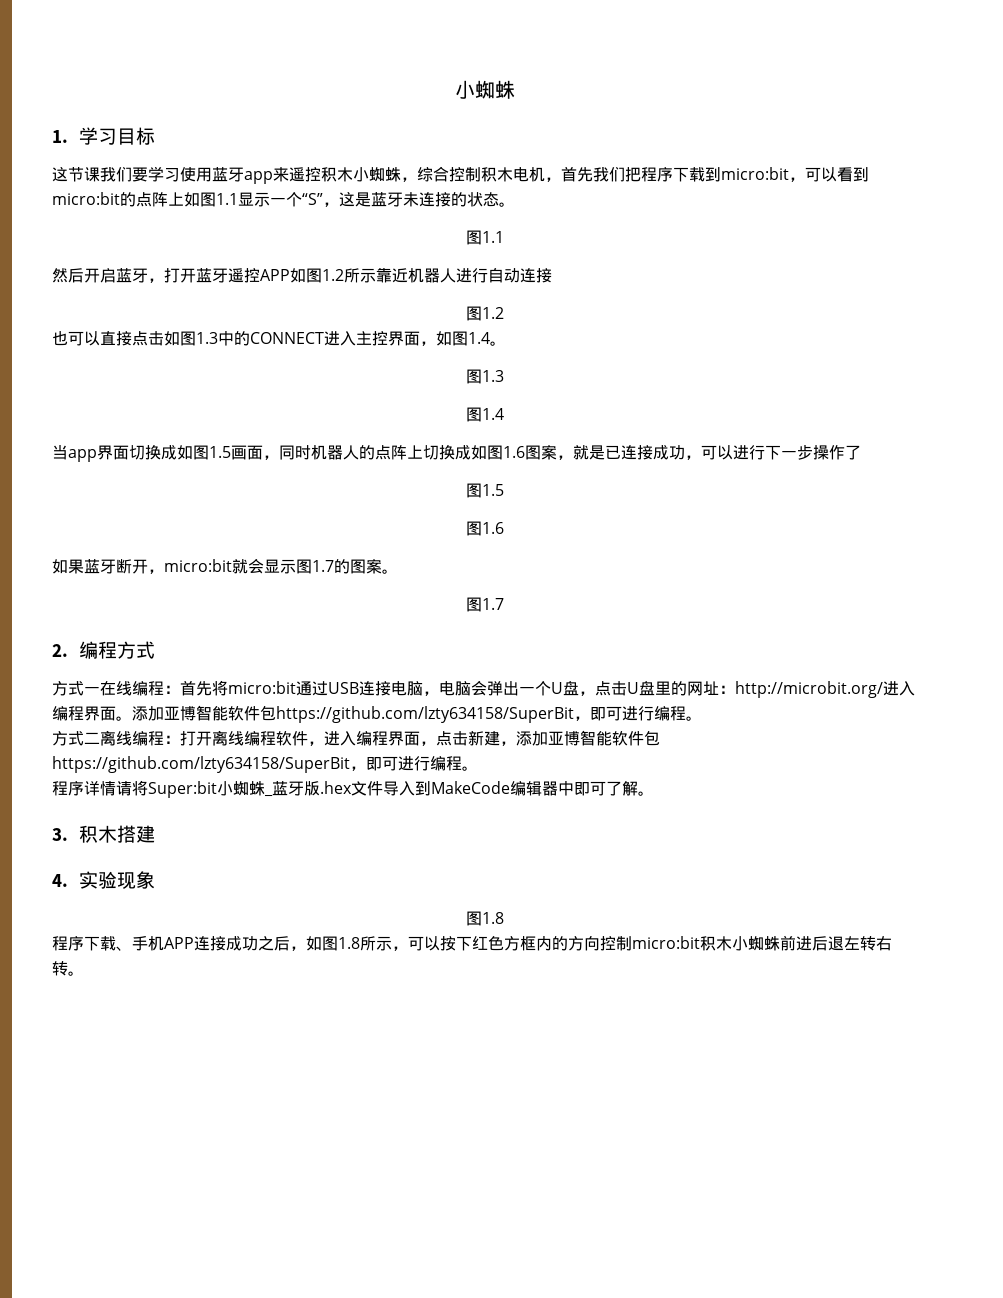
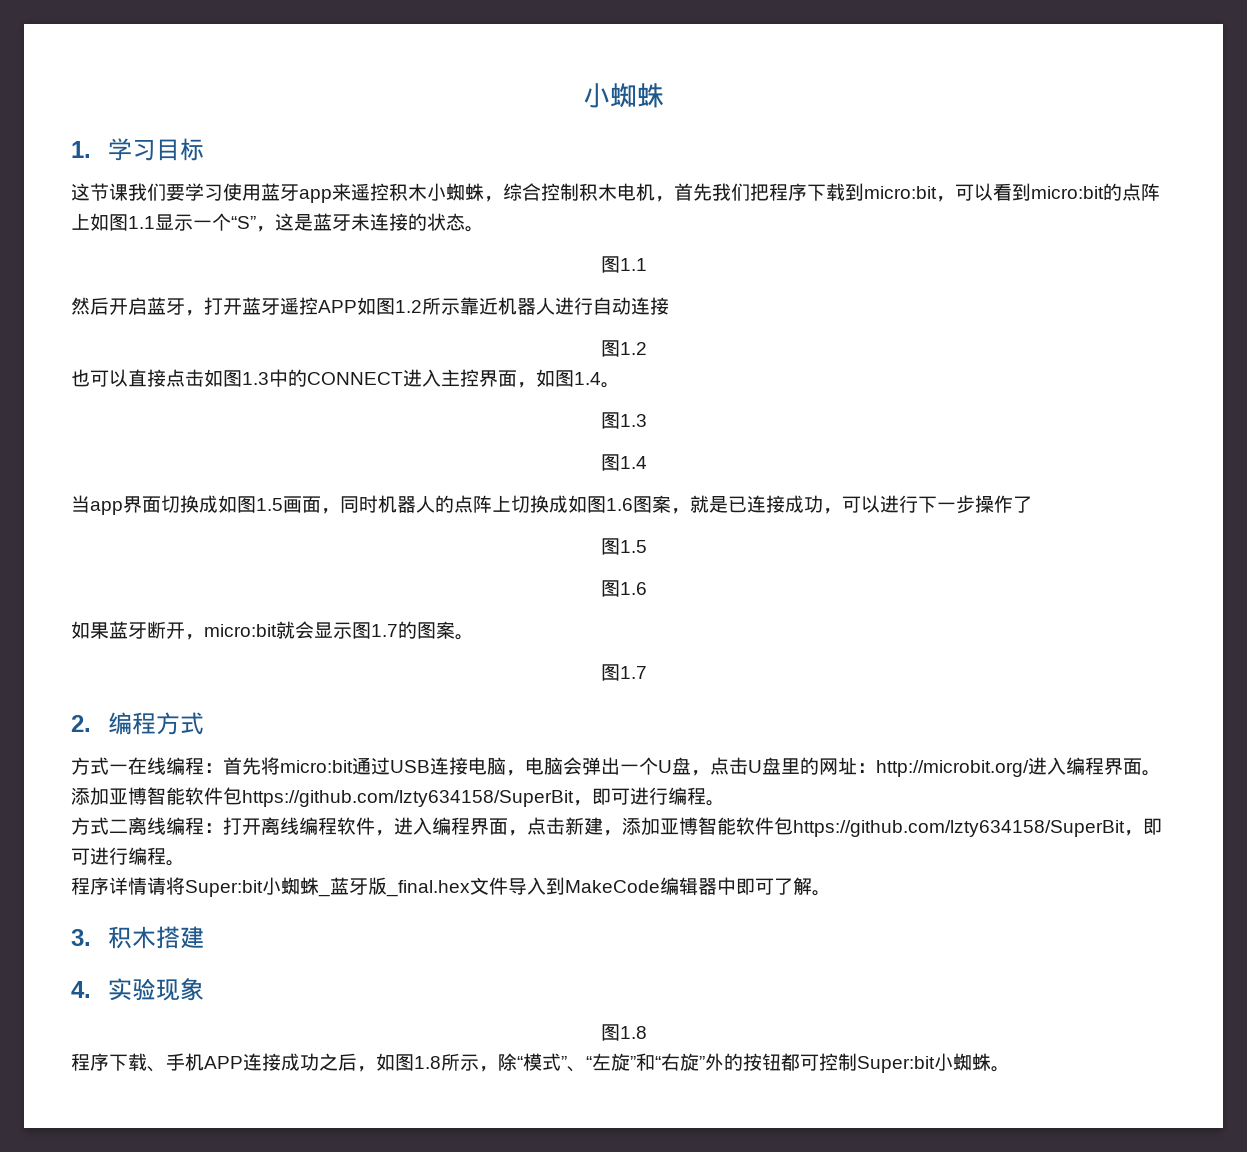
- 程序详情请将Super:bit小蜘蛛_蓝牙版.hex文件导入到MakeCode编辑器中即可了解。
+ 程序详情请将Super:bit小蜘蛛_蓝牙版_final.hex文件导入到MakeCode编辑器中即可了解。
- 程序下载、手机APP连接成功之后，如图1.8所示，可以按下红色方框内的方向控制micro:bit积木小蜘蛛前进后退左转右转。
+ 程序下载、手机APP连接成功之后，如图1.8所示，除“模式”、“左旋”和“右旋”外的按钮都可控制Super:bit小蜘蛛。

